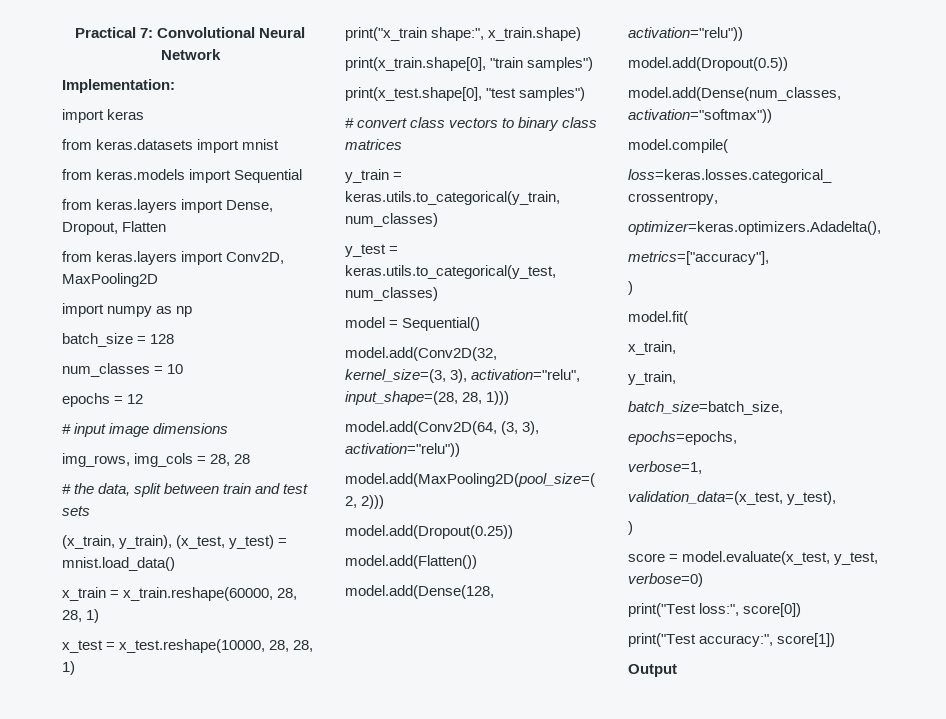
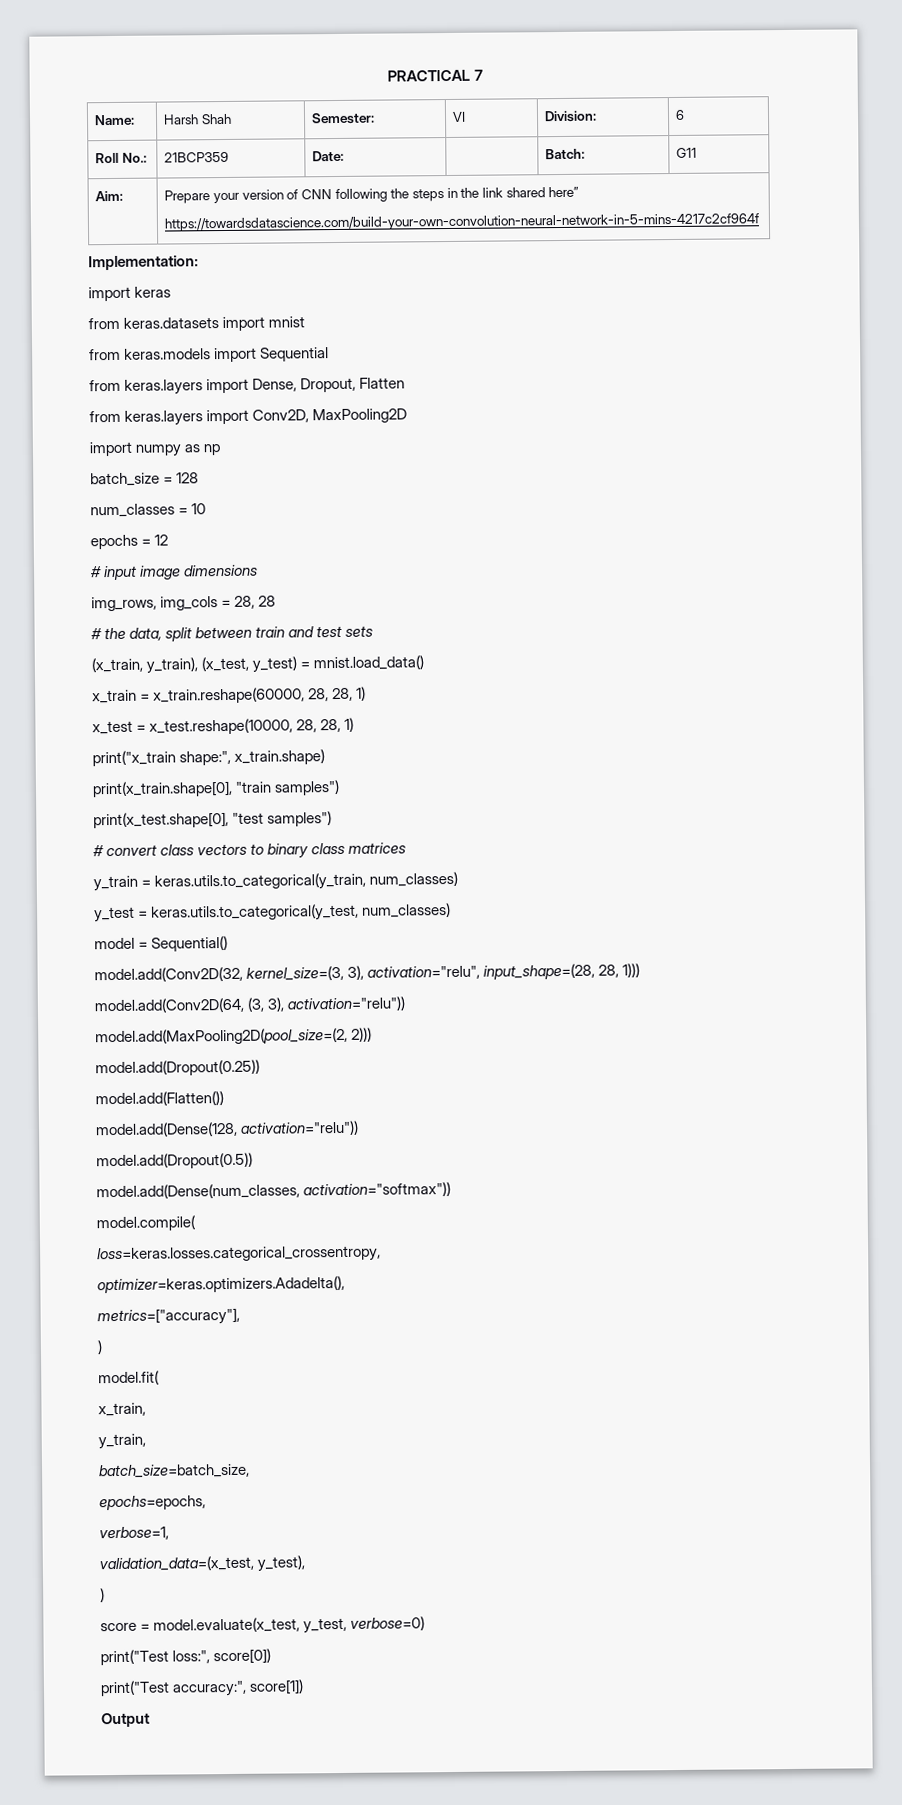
- Practical 7: Convolutional Neural Network
+ PRACTICAL 7
+ Name: | Harsh Shah | Semester: | VI | Division: | 6
+ Roll No.: | 21BCP359 | Date: | | Batch: | G11
+ Aim: | Prepare your version of CNN following the steps in the link shared here”
+ https://towardsdatascience.com/build-your-own-convolution-neural-network-in-5-mins-4217c2cf964f

